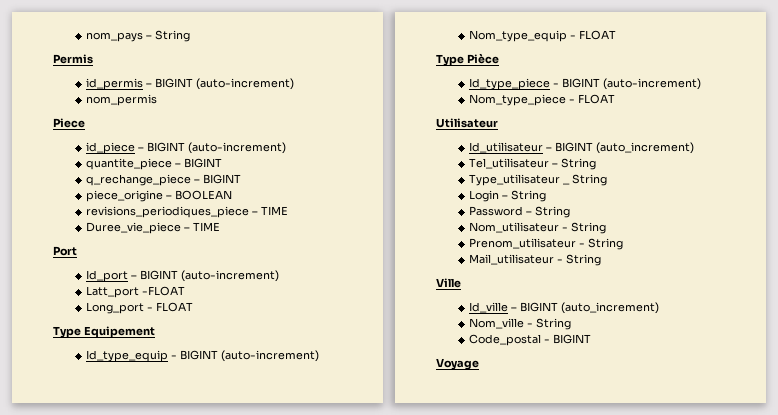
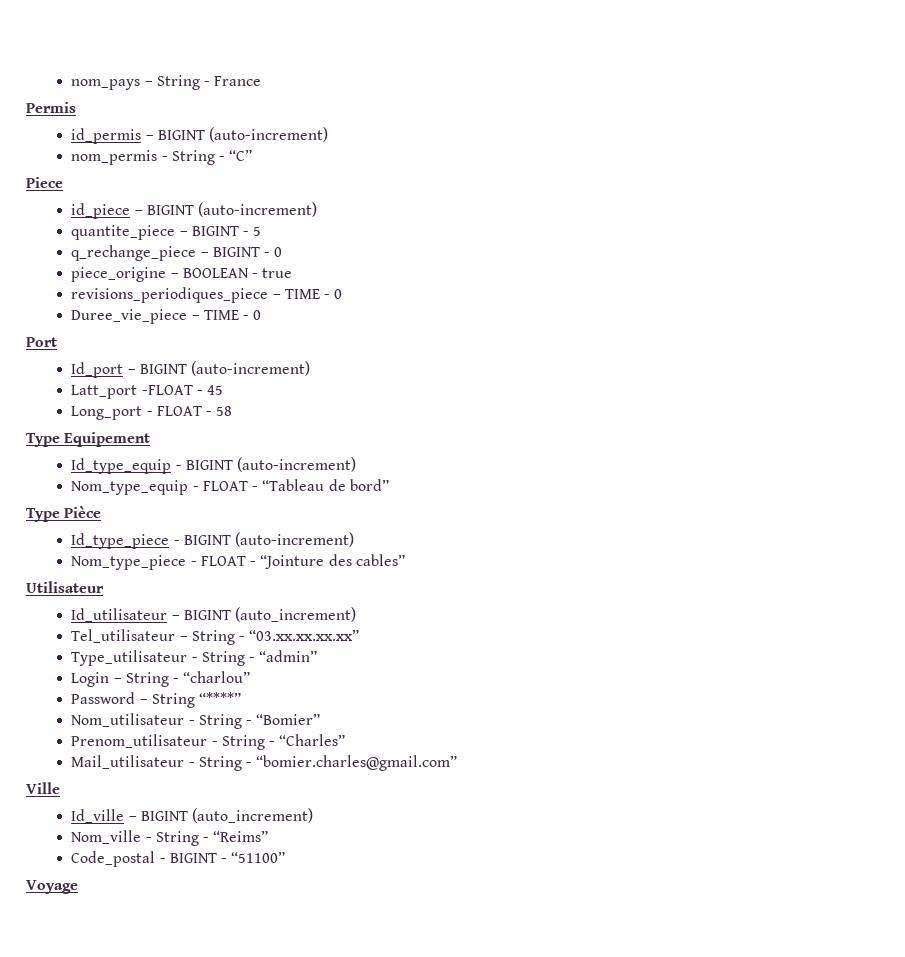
- nom_pays – String
+ nom_pays – String - France
- nom_permis
+ nom_permis - String - “C”
- quantite_piece – BIGINT
+ quantite_piece – BIGINT - 5
- q_rechange_piece – BIGINT
+ q_rechange_piece – BIGINT - 0
- piece_origine – BOOLEAN
+ piece_origine – BOOLEAN - true
- revisions_periodiques_piece – TIME
+ revisions_periodiques_piece – TIME - 0
- Duree_vie_piece – TIME
+ Duree_vie_piece – TIME - 0
- Latt_port -FLOAT
+ Latt_port -FLOAT - 45
- Long_port - FLOAT
+ Long_port - FLOAT - 58
- Nom_type_equip - FLOAT
+ Nom_type_equip - FLOAT - “Tableau de bord”
- Nom_type_piece - FLOAT
+ Nom_type_piece - FLOAT - “Jointure des cables”
- Tel_utilisateur – String
+ Tel_utilisateur – String - “03.xx.xx.xx.xx”
- Type_utilisateur _ String
+ Type_utilisateur - String - “admin”
- Login – String
+ Login – String - “charlou”
- Password – String
+ Password – String “****”
- Nom_utilisateur - String
+ Nom_utilisateur - String - “Bomier”
- Prenom_utilisateur - String
+ Prenom_utilisateur - String - “Charles”
- Mail_utilisateur - String
+ Mail_utilisateur - String - “bomier.charles@gmail.com”
- Nom_ville - String
+ Nom_ville - String - “Reims”
- Code_postal - BIGINT
+ Code_postal - BIGINT - “51100”

